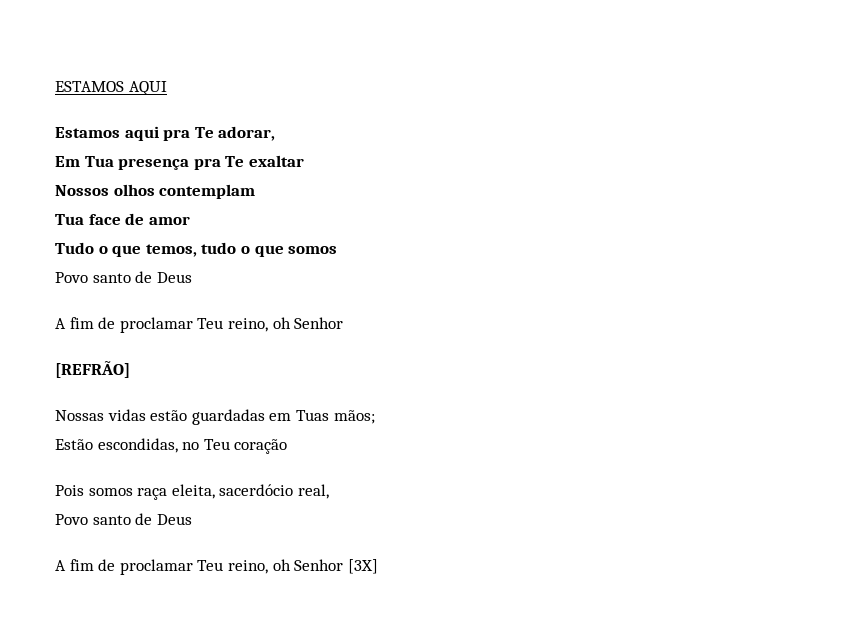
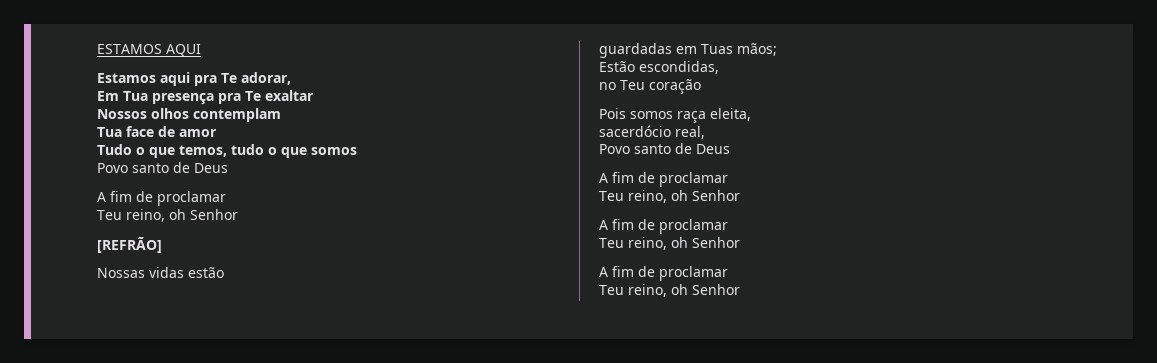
  Tudo o que temos, tudo o que somos
  Povo santo de Deus
- A fim de proclamar Teu reino, oh Senhor
+ A fim de proclamar
+ Teu reino, oh Senhor
- Nossas vidas estão guardadas em Tuas mãos;
+ Nossas vidas estão
+ guardadas em Tuas mãos;
- Estão escondidas, no Teu coração
+ Estão escondidas,
+ no Teu coração
- Pois somos raça eleita, sacerdócio real,
+ Pois somos raça eleita,
+ sacerdócio real,
  Povo santo de Deus
- A fim de proclamar Teu reino, oh Senhor [3X]
+ A fim de proclamar
+ Teu reino, oh Senhor
+ A fim de proclamar
+ Teu reino, oh Senhor
+ A fim de proclamar
+ Teu reino, oh Senhor

